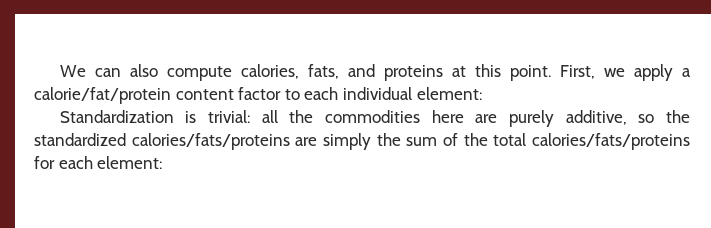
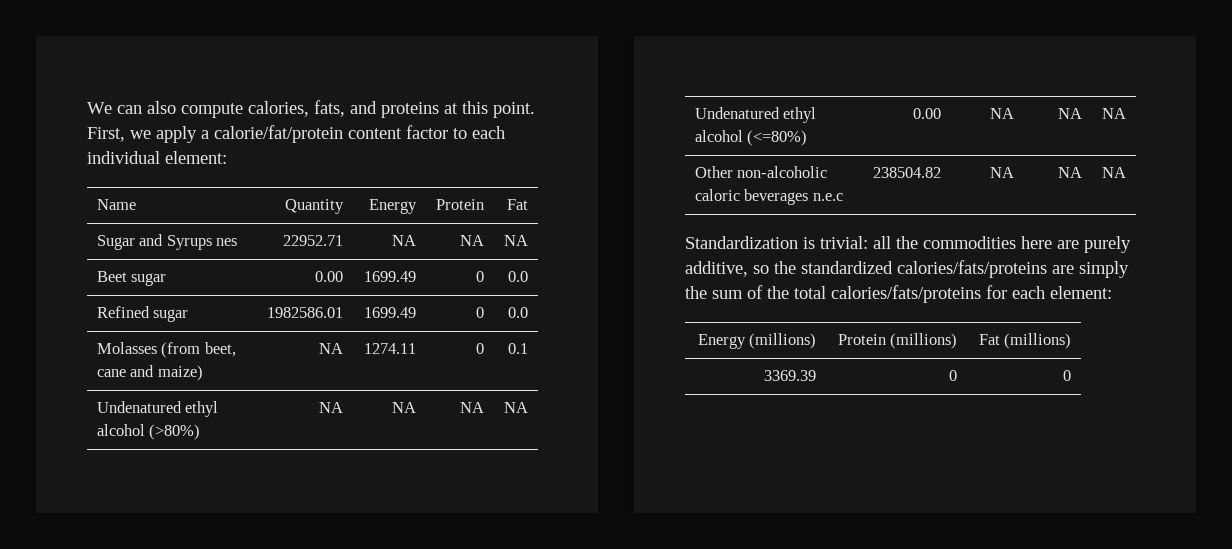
+ Name | Quantity | Energy | Protein | Fat
+ Sugar and Syrups nes | 22952.71 | NA | NA | NA
+ Beet sugar | 0.00 | 1699.49 | 0 | 0.0
+ Refined sugar | 1982586.01 | 1699.49 | 0 | 0.0
+ Molasses (from beet, cane and maize) | NA | 1274.11 | 0 | 0.1
+ Undenatured ethyl alcohol (>80%) | NA | NA | NA | NA
+ Undenatured ethyl alcohol (<=80%) | 0.00 | NA | NA | NA
+ Other non-alcoholic caloric beverages n.e.c | 238504.82 | NA | NA | NA
+ Energy (millions) | Protein (millions) | Fat (millions)
+ 3369.39 | 0 | 0

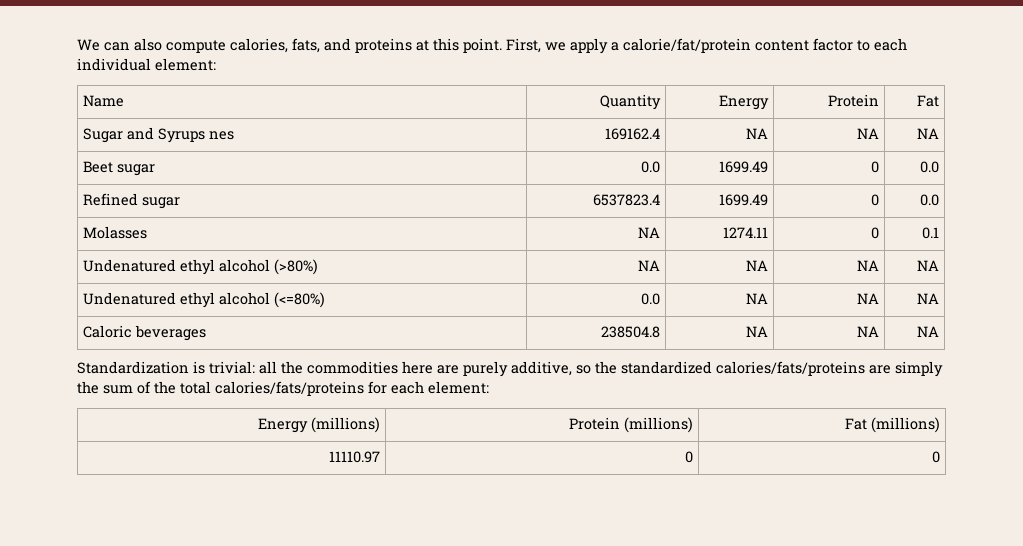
- Sugar and Syrups nes | 22952.71 | NA | NA | NA
+ Sugar and Syrups nes | 169162.4 | NA | NA | NA
- Beet sugar | 0.00 | 1699.49 | 0 | 0.0
+ Beet sugar | 0.0 | 1699.49 | 0 | 0.0
- Refined sugar | 1982586.01 | 1699.49 | 0 | 0.0
+ Refined sugar | 6537823.4 | 1699.49 | 0 | 0.0
- Molasses (from beet, cane and maize) | NA | 1274.11 | 0 | 0.1
+ Molasses | NA | 1274.11 | 0 | 0.1
- Undenatured ethyl alcohol (<=80%) | 0.00 | NA | NA | NA
- Other non-alcoholic caloric beverages n.e.c | 238504.82 | NA | NA | NA
+ Undenatured ethyl alcohol (<=80%) | 0.0 | NA | NA | NA
+ Caloric beverages | 238504.8 | NA | NA | NA
- 3369.39 | 0 | 0
+ 11110.97 | 0 | 0

